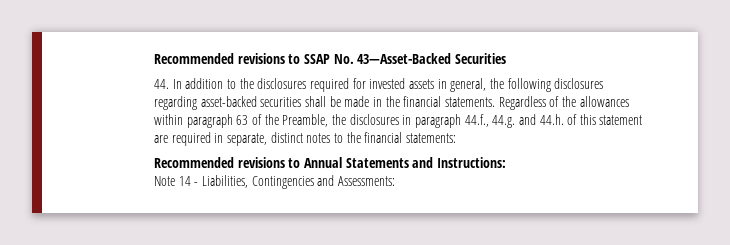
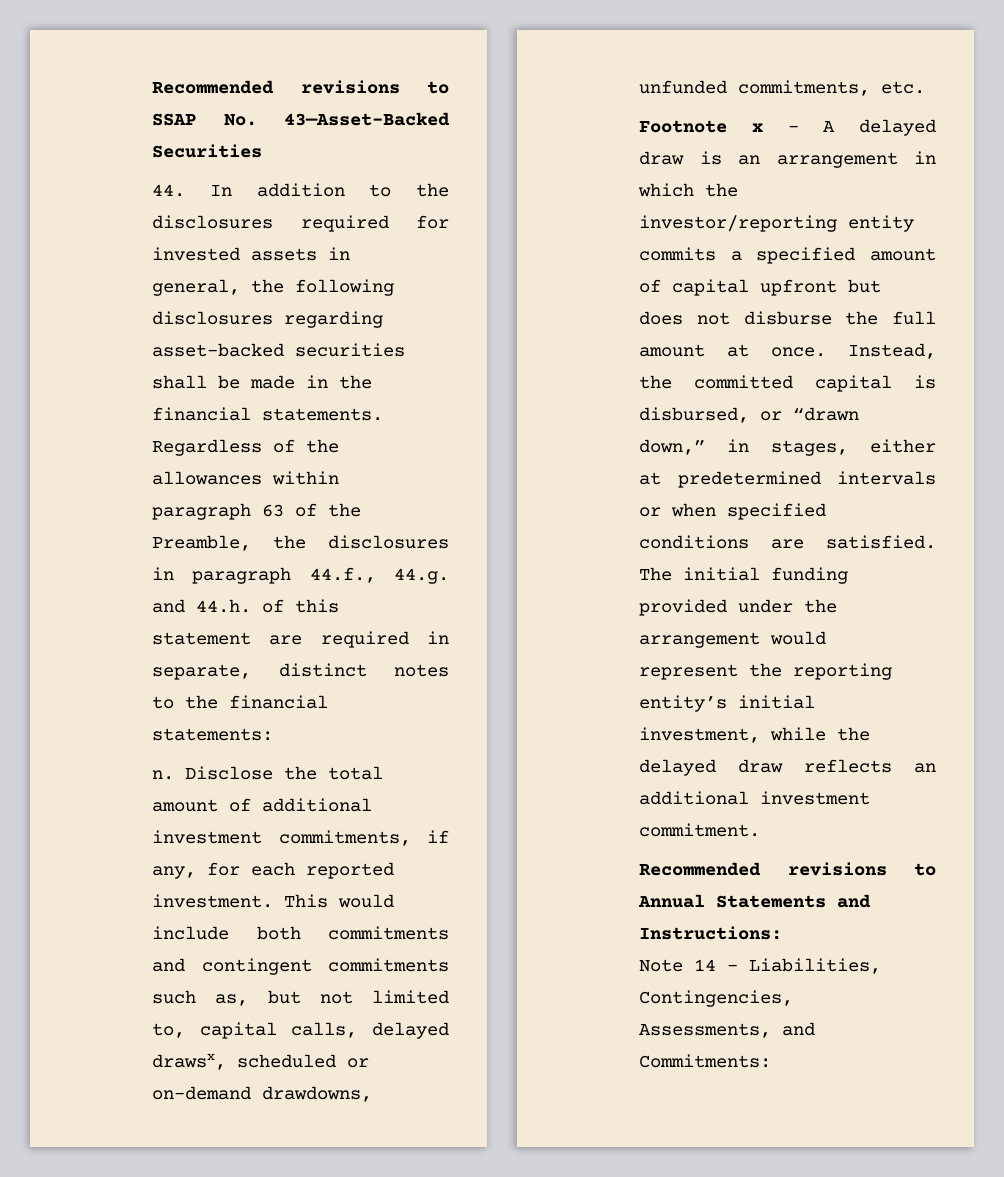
+ n. Disclose the total amount of additional investment commitments, if any, for each reported investment. This would include both commitments and contingent commitments such as, but not limited to, capital calls, delayed drawsx, scheduled or on-demand drawdowns, unfunded commitments, etc.
+ Footnote x - A delayed draw is an arrangement in which the investor/reporting entity commits a specified amount of capital upfront but does not disburse the full amount at once. Instead, the committed capital is disbursed, or “drawn down,” in stages, either at predetermined intervals or when specified conditions are satisfied. The initial funding provided under the arrangement would represent the reporting entity’s initial investment, while the delayed draw reflects an additional investment commitment.
- Note 14 - Liabilities, Contingencies and Assessments:
+ Note 14 - Liabilities, Contingencies, Assessments, and Commitments:

